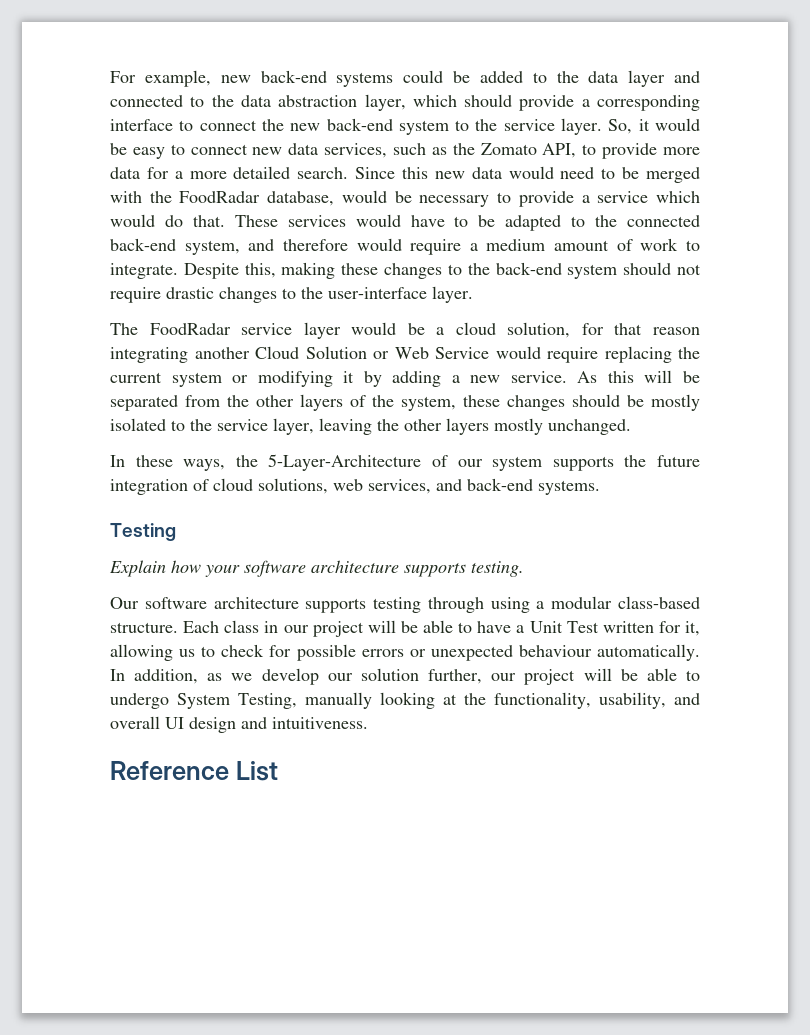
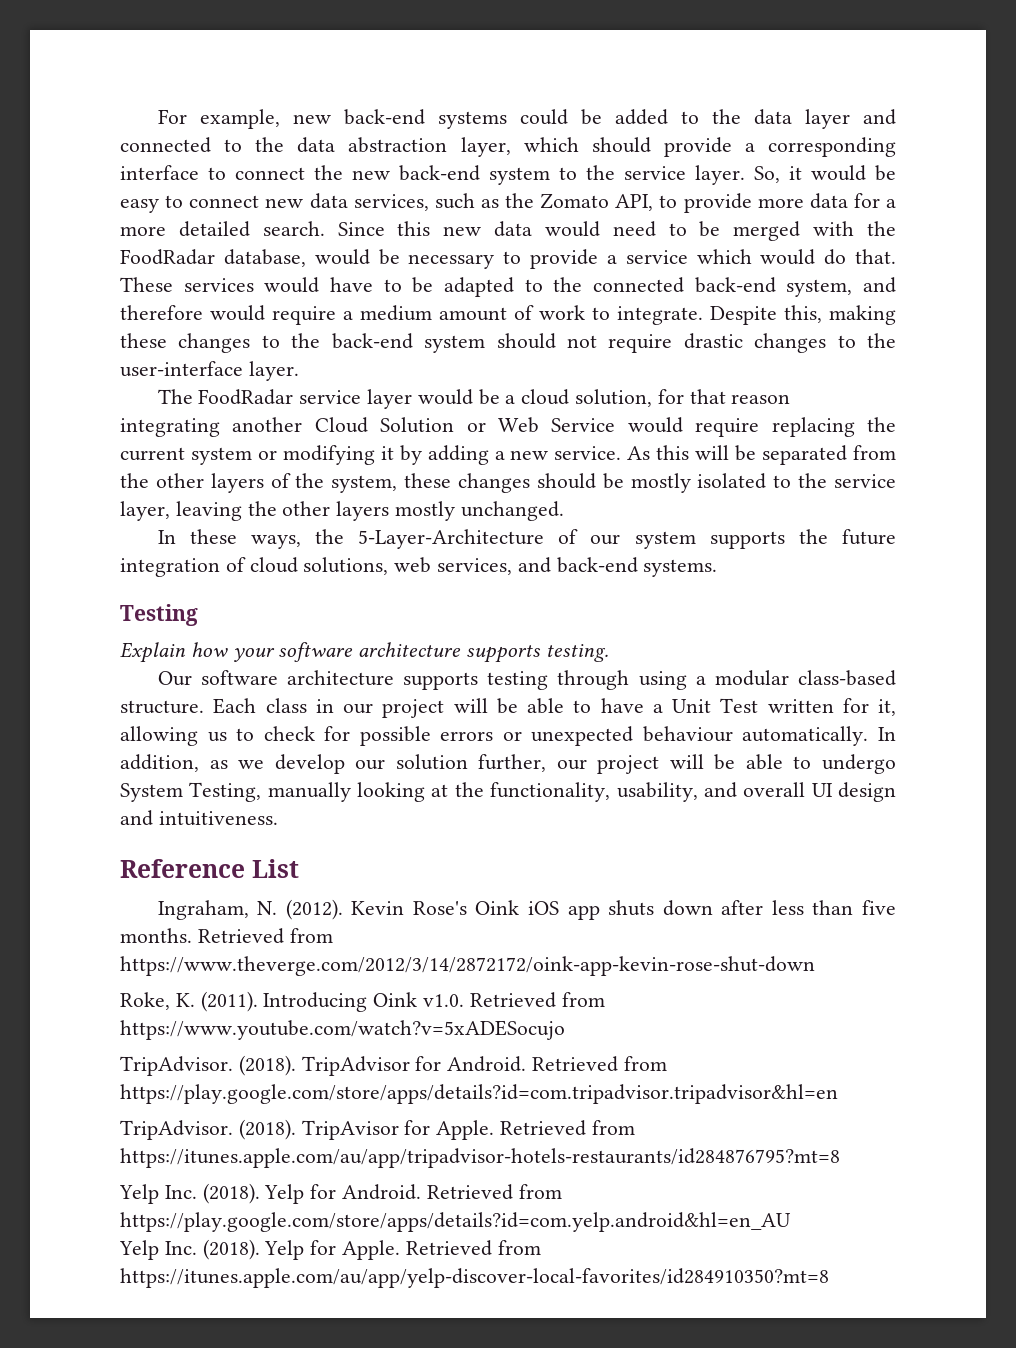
+ Ingraham, N. (2012). Kevin Rose's Oink iOS app shuts down after less than five months. Retrieved from https://www.theverge.com/2012/3/14/2872172/oink-app-kevin-rose-shut-down
+ Roke, K. (2011). Introducing Oink v1.0. Retrieved from https://www.youtube.com/watch?v=5xADESocujo
+ TripAdvisor. (2018). TripAdvisor for Android. Retrieved from https://play.google.com/store/apps/details?id=com.tripadvisor.tripadvisor&hl=en
+ TripAdvisor. (2018). TripAvisor for Apple. Retrieved from https://itunes.apple.com/au/app/tripadvisor-hotels-restaurants/id284876795?mt=8
+ Yelp Inc. (2018). Yelp for Android. Retrieved from https://play.google.com/store/apps/details?id=com.yelp.android&hl=en_AU
+ Yelp Inc. (2018). Yelp for Apple. Retrieved from https://itunes.apple.com/au/app/yelp-discover-local-favorites/id284910350?mt=8

